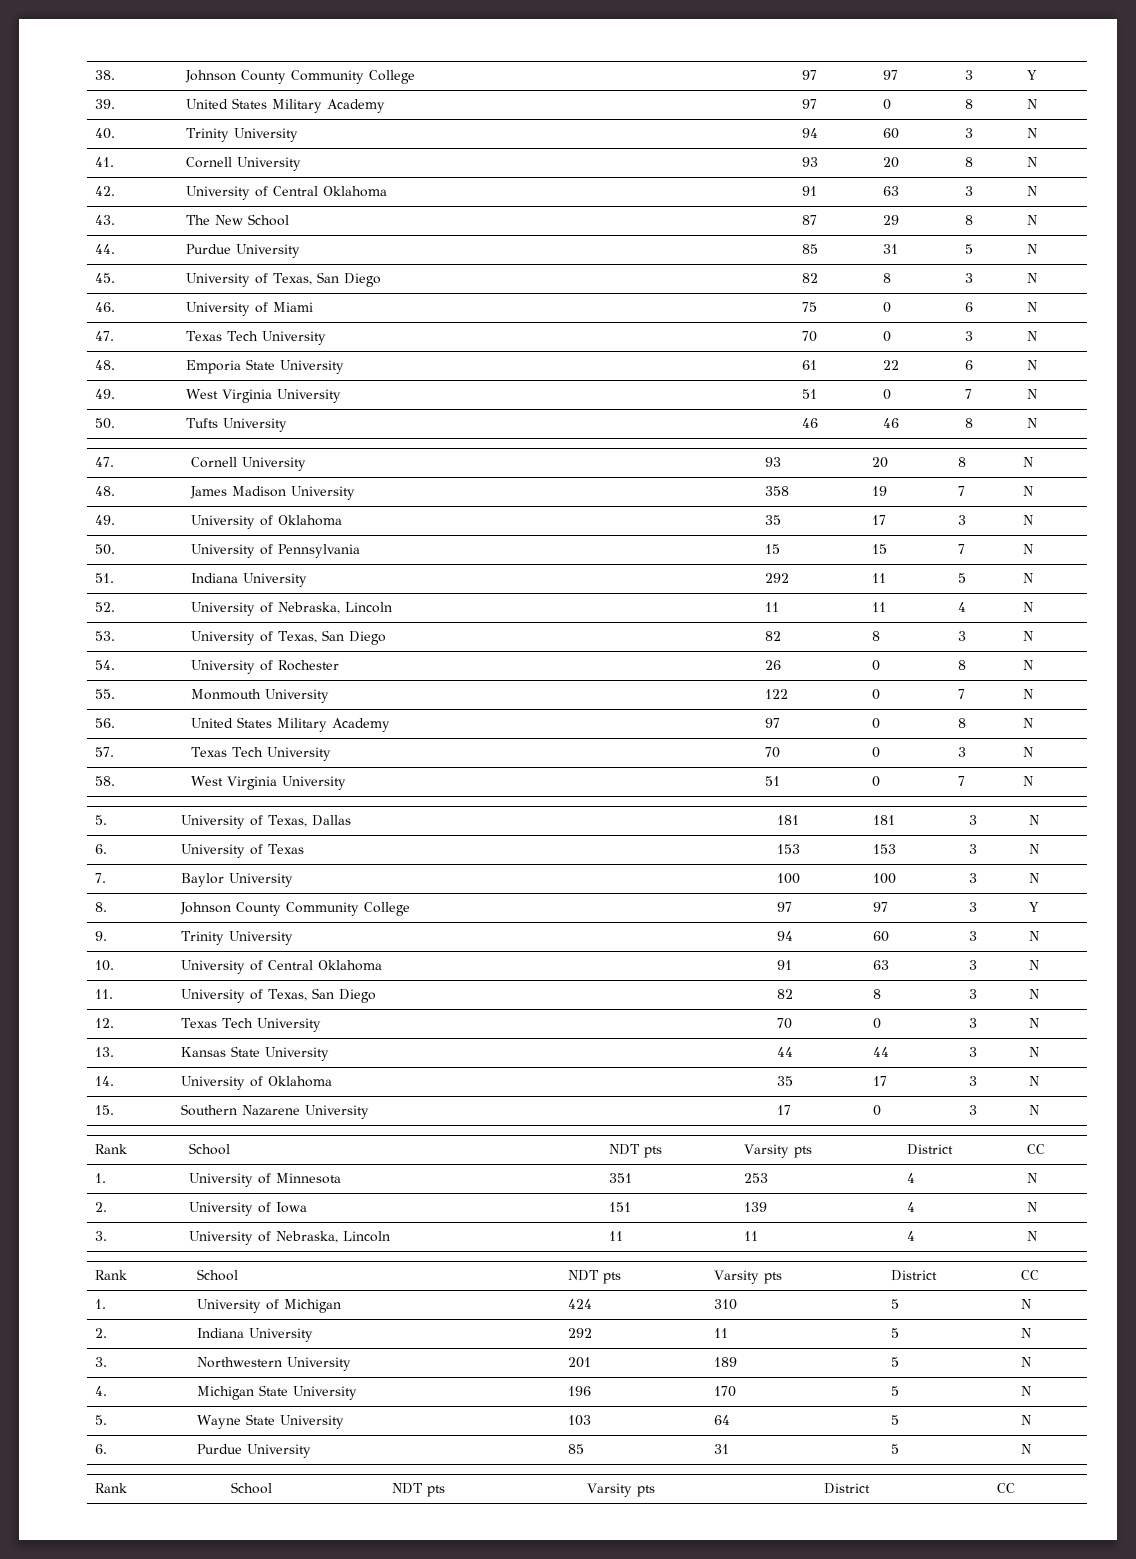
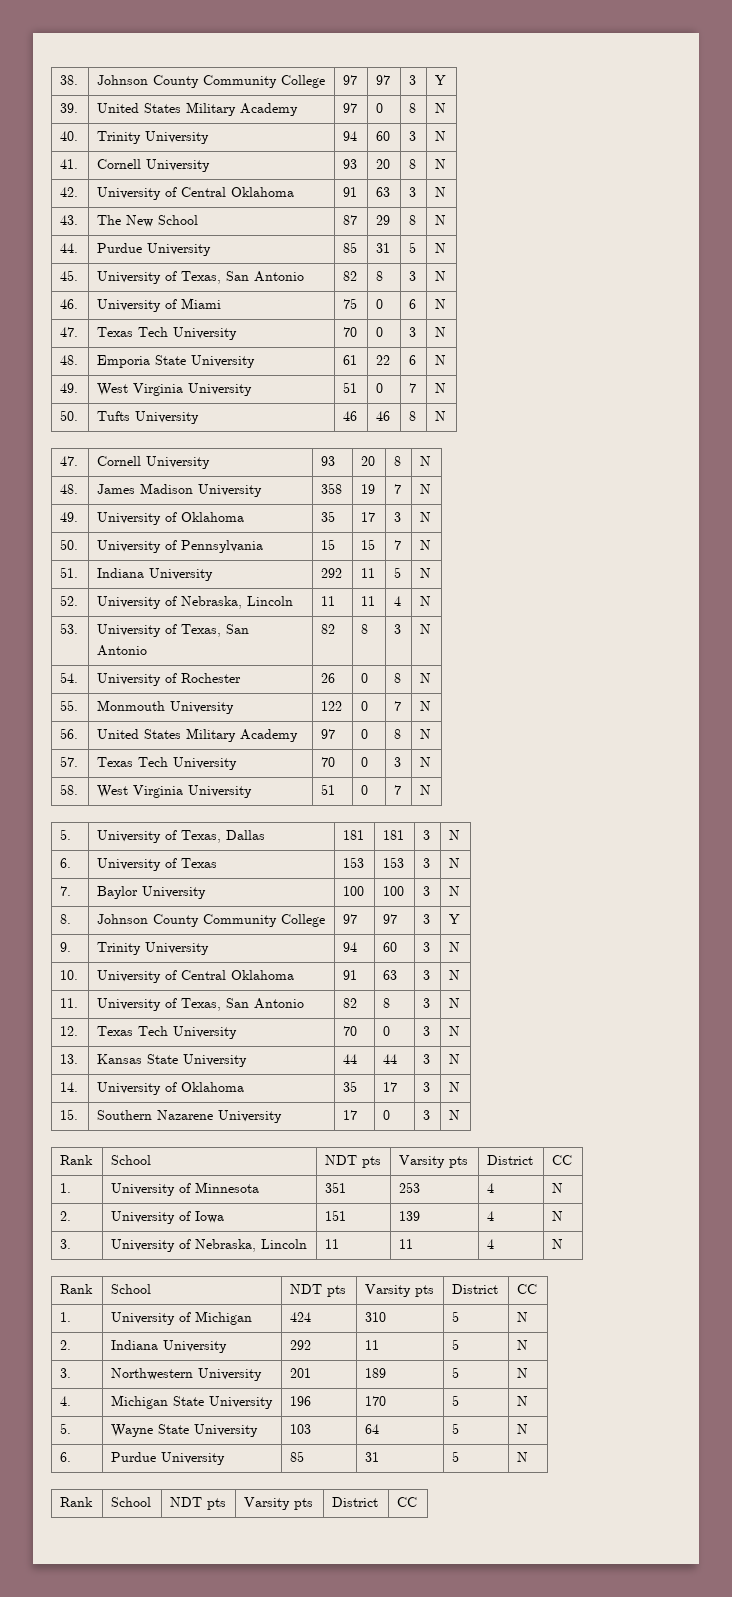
- 45. | University of Texas, San Diego | 82 | 8 | 3 | N
+ 45. | University of Texas, San Antonio | 82 | 8 | 3 | N
- 53. | University of Texas, San Diego | 82 | 8 | 3 | N
+ 53. | University of Texas, San Antonio | 82 | 8 | 3 | N
- 11. | University of Texas, San Diego | 82 | 8 | 3 | N
+ 11. | University of Texas, San Antonio | 82 | 8 | 3 | N

